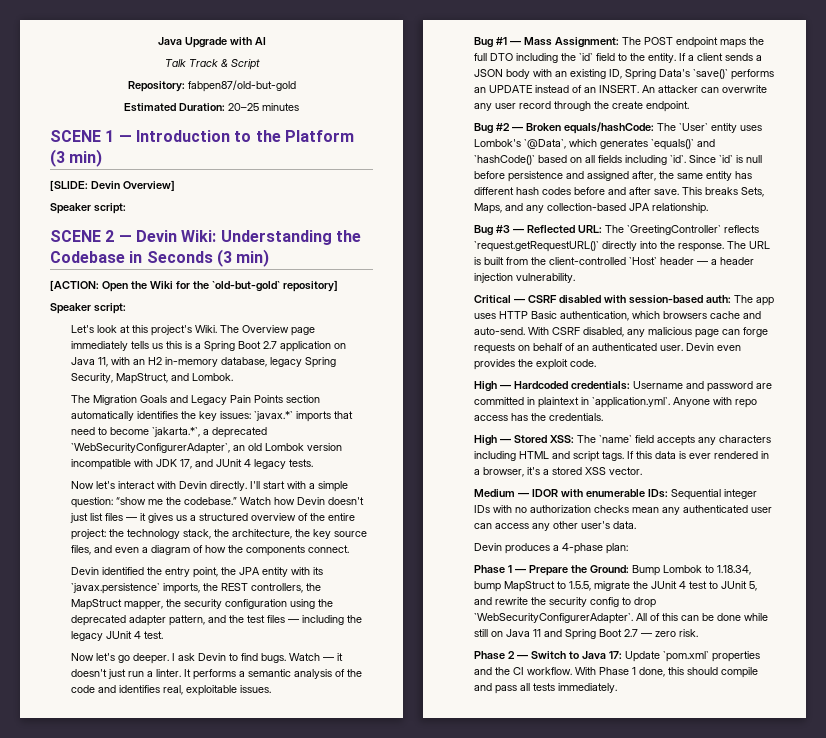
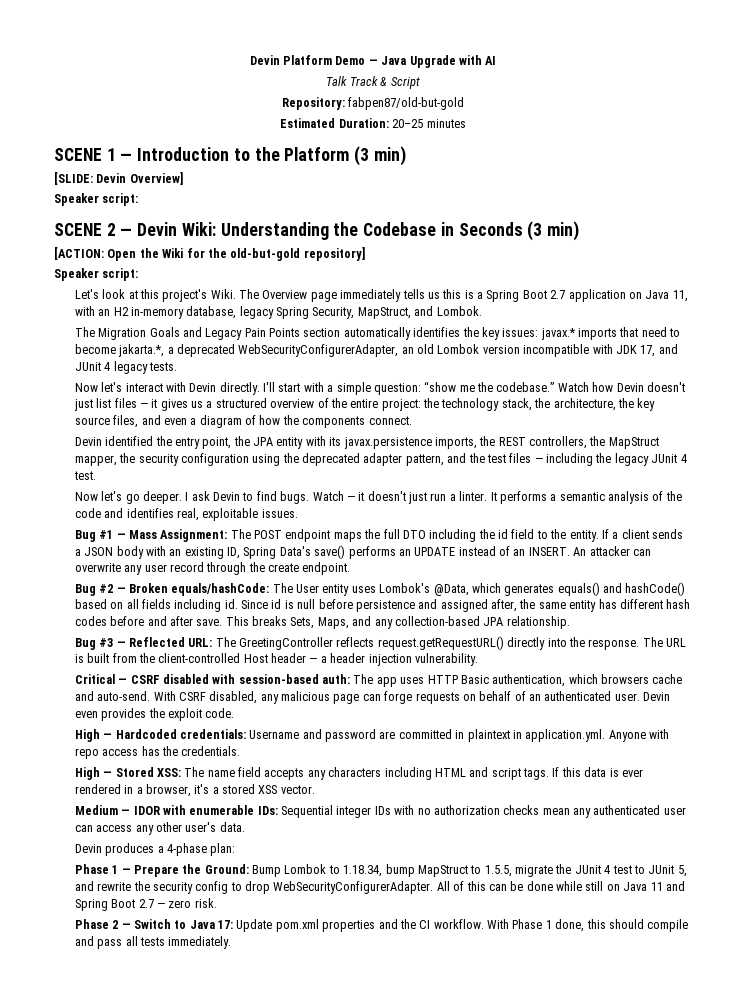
- Java Upgrade with AI
+ Devin Platform Demo — Java Upgrade with AI
- [ACTION: Open the Wiki for the `old-but-gold` repository]
+ [ACTION: Open the Wiki for the old-but-gold repository]
- The Migration Goals and Legacy Pain Points section automatically identifies the key issues: `javax.*` imports that need to become `jakarta.*`, a deprecated `WebSecurityConfigurerAdapter`, an old Lombok version incompatible with JDK 17, and JUnit 4 legacy tests.
+ The Migration Goals and Legacy Pain Points section automatically identifies the key issues: javax.* imports that need to become jakarta.*, a deprecated WebSecurityConfigurerAdapter, an old Lombok version incompatible with JDK 17, and JUnit 4 legacy tests.
- Devin identified the entry point, the JPA entity with its `javax.persistence` imports, the REST controllers, the MapStruct mapper, the security configuration using the deprecated adapter pattern, and the test files — including the legacy JUnit 4 test.
+ Devin identified the entry point, the JPA entity with its javax.persistence imports, the REST controllers, the MapStruct mapper, the security configuration using the deprecated adapter pattern, and the test files — including the legacy JUnit 4 test.
- Bug #1 — Mass Assignment: The POST endpoint maps the full DTO including the `id` field to the entity.
+ Bug #1 — Mass Assignment: The POST endpoint maps the full DTO including the id field to the entity.
- If a client sends a JSON body with an existing ID, Spring Data's `save()` performs an UPDATE instead of an INSERT.
+ If a client sends a JSON body with an existing ID, Spring Data's save() performs an UPDATE instead of an INSERT.
- Bug #2 — Broken equals/hashCode: The `User` entity uses Lombok's `@Data`, which generates `equals()` and `hashCode()` based on all fields including `id`. Since `id` is null before persistence and assigned after, the same entity has different hash codes before and after save.
+ Bug #2 — Broken equals/hashCode: The User entity uses Lombok's @Data, which generates equals() and hashCode() based on all fields including id. Since id is null before persistence and assigned after, the same entity has different hash codes before and after save.
- Bug #3 — Reflected URL: The `GreetingController` reflects `request.getRequestURL()` directly into the response.
+ Bug #3 — Reflected URL: The GreetingController reflects request.getRequestURL() directly into the response.
- The URL is built from the client-controlled `Host` header — a header injection vulnerability.
+ The URL is built from the client-controlled Host header — a header injection vulnerability.
- High — Hardcoded credentials: Username and password are committed in plaintext in `application.yml`. Anyone with repo access has the credentials.
+ High — Hardcoded credentials: Username and password are committed in plaintext in application.yml. Anyone with repo access has the credentials.
- High — Stored XSS: The `name` field accepts any characters including HTML and script tags.
+ High — Stored XSS: The name field accepts any characters including HTML and script tags.
- Phase 1 — Prepare the Ground: Bump Lombok to 1.18.34, bump MapStruct to 1.5.5, migrate the JUnit 4 test to JUnit 5, and rewrite the security config to drop `WebSecurityConfigurerAdapter`.
+ Phase 1 — Prepare the Ground: Bump Lombok to 1.18.34, bump MapStruct to 1.5.5, migrate the JUnit 4 test to JUnit 5, and rewrite the security config to drop WebSecurityConfigurerAdapter.
- Phase 2 — Switch to Java 17: Update `pom.xml` properties and the CI workflow.
+ Phase 2 — Switch to Java 17: Update pom.xml properties and the CI workflow.

